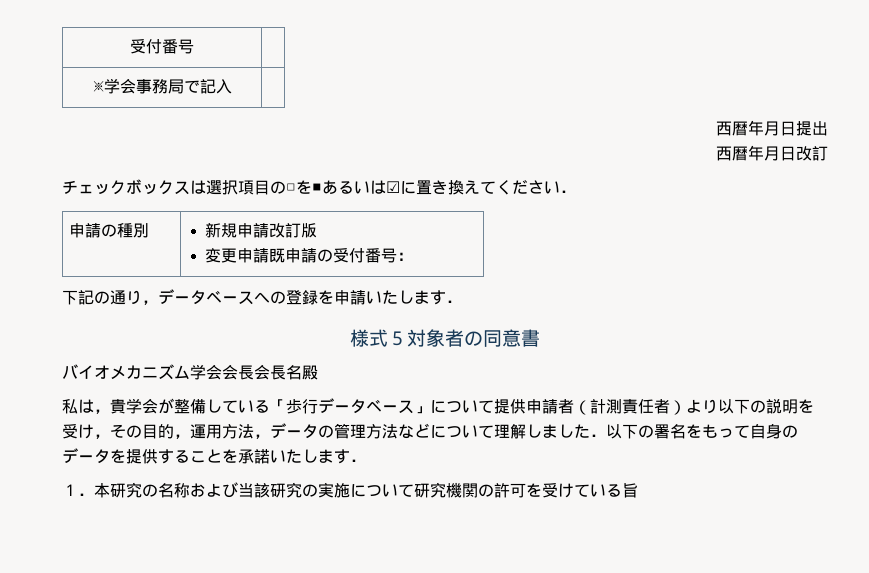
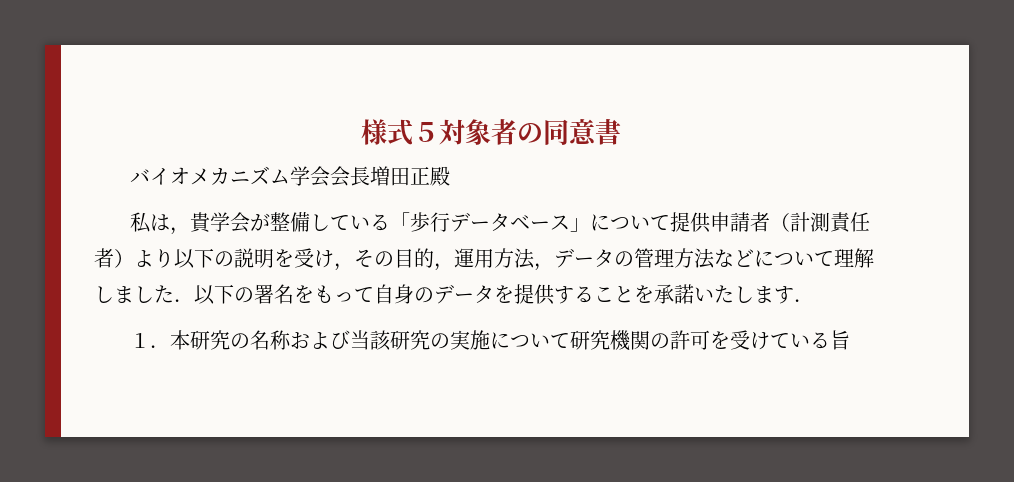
- 受付番号 |
- ※学会事務局で記入 |
- 西暦年月日提出
- 西暦年月日改訂
- チェックボックスは選択項目の□を■あるいは☑に置き換えてください．
- 申請の種別 | 新規申請改訂版
- 変更申請既申請の受付番号：
- 下記の通り，データベースへの登録を申請いたします．
- バイオメカニズム学会会長会長名殿
+ バイオメカニズム学会会長増田正殿

